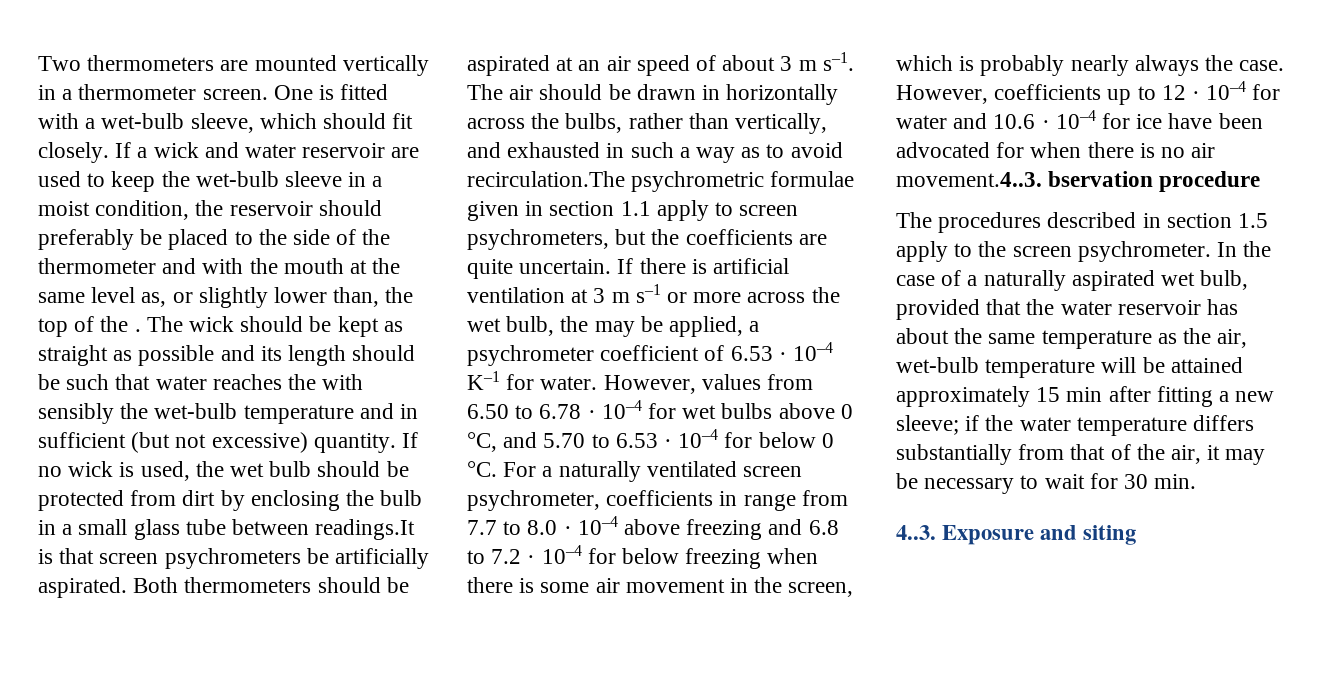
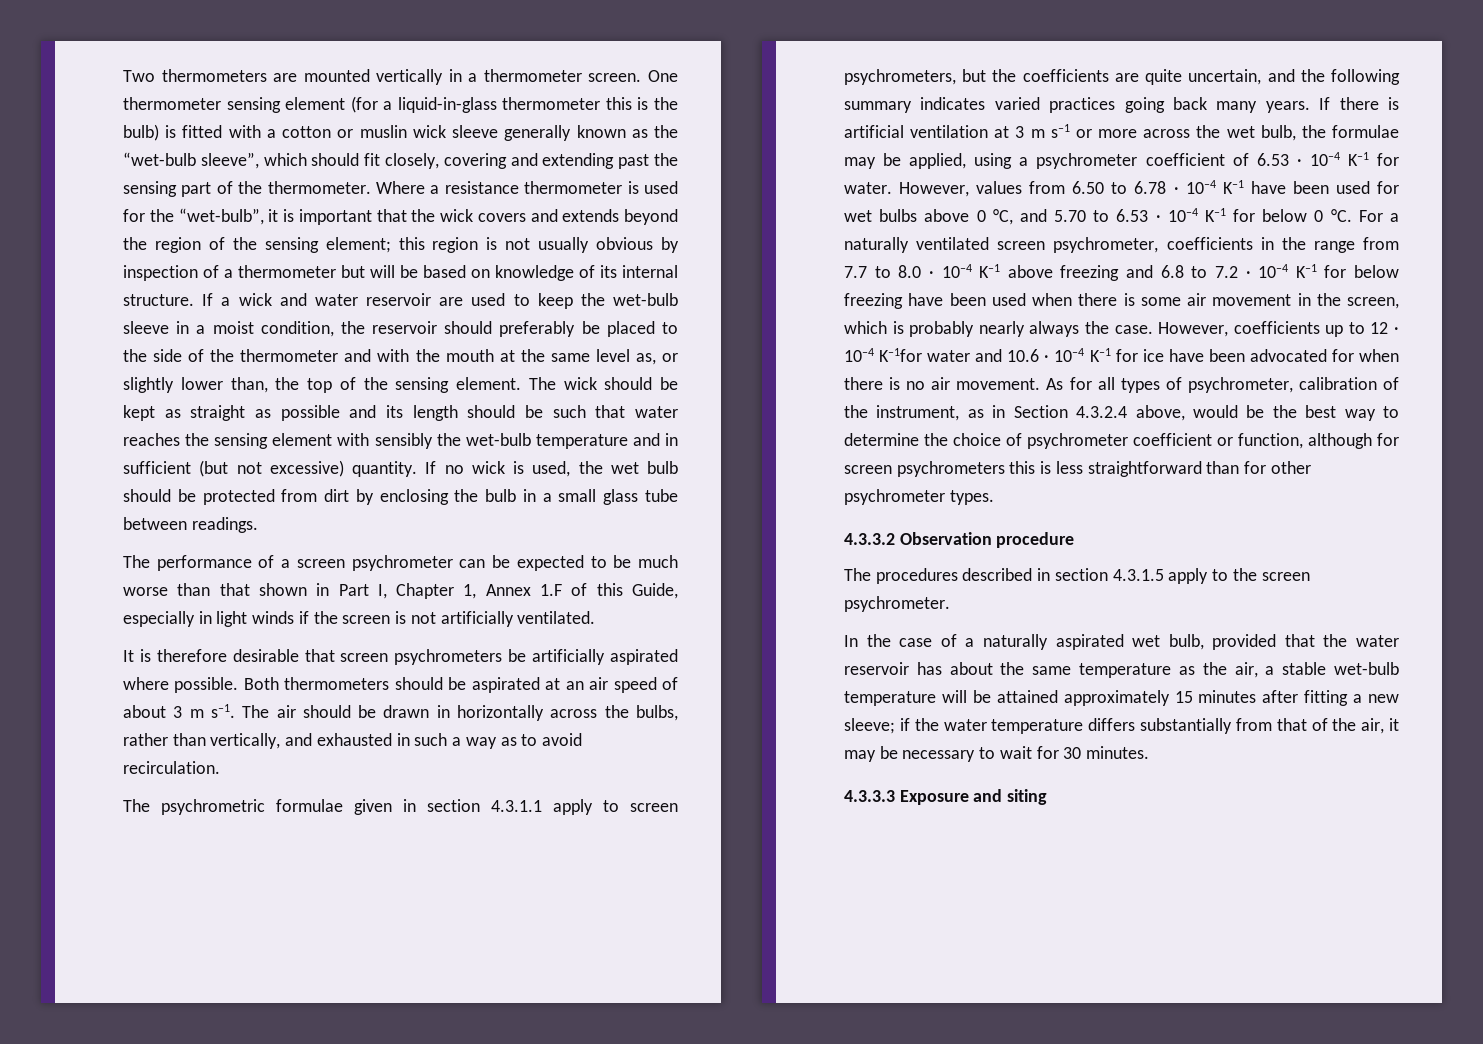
- One is fitted with a wet-bulb sleeve, which should fit closely.
+ One thermometer sensing element (for a liquid-in-glass thermometer this is the bulb) is fitted with a cotton or muslin wick sleeve generally known as the “wet-bulb sleeve”, which should fit closely, covering and extending past the sensing part of the thermometer. Where a resistance thermometer is used for the “wet-bulb”, it is important that the wick covers and extends beyond the region of the sensing element; this region is not usually obvious by inspection of a thermometer but will be based on knowledge of its internal structure.
- If a wick and water reservoir are used to keep the wet-bulb sleeve in a moist condition, the reservoir should preferably be placed to the side of the thermometer and with the mouth at the same level as, or slightly lower than, the top of the .
+ If a wick and water reservoir are used to keep the wet-bulb sleeve in a moist condition, the reservoir should preferably be placed to the side of the thermometer and with the mouth at the same level as, or slightly lower than, the top of the sensing element.
- The wick should be kept as straight as possible and its length should be such that water reaches the with sensibly the wet-bulb temperature and in sufficient (but not excessive) quantity.
+ The wick should be kept as straight as possible and its length should be such that water reaches the sensing element with sensibly the wet-bulb temperature and in sufficient (but not excessive) quantity.
- If no wick is used, the wet bulb should be protected from dirt by enclosing the bulb in a small glass tube between readings.It is that screen psychrometers be artificially aspirated.
+ If no wick is used, the wet bulb should be protected from dirt by enclosing the bulb in a small glass tube between readings.
+ The performance of a screen psychrometer can be expected to be much worse than that shown in Part I, Chapter 1, Annex 1.F of this Guide, especially in light winds if the screen is not artificially ventilated.
+ It is therefore desirable that screen psychrometers be artificially aspirated where possible.
- The air should be drawn in horizontally across the bulbs, rather than vertically, and exhausted in such a way as to avoid recirculation.The psychrometric formulae given in section 1.1 apply to screen psychrometers, but the coefficients are quite uncertain.
+ The air should be drawn in horizontally across the bulbs, rather than vertically, and exhausted in such a way as to avoid recirculation.
+ The psychrometric formulae given in section 4.3.1.1 apply to screen psychrometers, but the coefficients are quite uncertain, and the following summary indicates varied practices going back many years.
- If there is artificial ventilation at 3 m s–1 or more across the wet bulb, the may be applied, a psychrometer coefficient of 6.53 · 10–4 K–1 for water.
+ If there is artificial ventilation at 3 m s–1 or more across the wet bulb, the formulae may be applied, using a psychrometer coefficient of 6.53 · 10–4 K–1 for water.
- However, values from 6.50 to 6.78 · 10–4 for wet bulbs above 0 °C, and 5.70 to 6.53 · 10–4 for below 0 °C.
+ However, values from 6.50 to 6.78 · 10–4 K–1 have been used for wet bulbs above 0 °C, and 5.70 to 6.53 · 10–4 K–1 for below 0 °C.
- For a naturally ventilated screen psychrometer, coefficients in range from 7.7 to 8.0 · 10–4 above freezing and 6.8 to 7.2 · 10–4 for below freezing when there is some air movement in the screen, which is probably nearly always the case.
+ For a naturally ventilated screen psychrometer, coefficients in the range from 7.7 to 8.0 · 10–4 K–1 above freezing and 6.8 to 7.2 · 10–4 K–1 for below freezing have been used when there is some air movement in the screen, which is probably nearly always the case.
- However, coefficients up to 12 · 10–4 for water and 10.6 · 10–4 for ice have been advocated for when there is no air movement.4..3. bservation procedure
+ However, coefficients up to 12 · 10–4 K–1for water and 10.6 · 10–4 K–1 for ice have been advocated for when there is no air movement. As for all types of psychrometer, calibration of the instrument, as in Section 4.3.2.4 above, would be the best way to determine the choice of psychrometer coefficient or function, although for screen psychrometers this is less straightforward than for other psychrometer types.
+ 4.3.3.2 Observation procedure
- The procedures described in section 1.5 apply to the screen psychrometer. In the case of a naturally aspirated wet bulb, provided that the water reservoir has about the same temperature as the air, wet-bulb temperature will be attained approximately 15 min after fitting a new sleeve;
+ The procedures described in section 4.3.1.5 apply to the screen psychrometer.
+ In the case of a naturally aspirated wet bulb, provided that the water reservoir has about the same temperature as the air, a stable wet-bulb temperature will be attained approximately 15 minutes after fitting a new sleeve;
- if the water temperature differs substantially from that of the air, it may be necessary to wait for 30 min.
- 4..3. Exposure and siting
+ if the water temperature differs substantially from that of the air, it may be necessary to wait for 30 minutes.
+ 4.3.3.3 Exposure and siting

